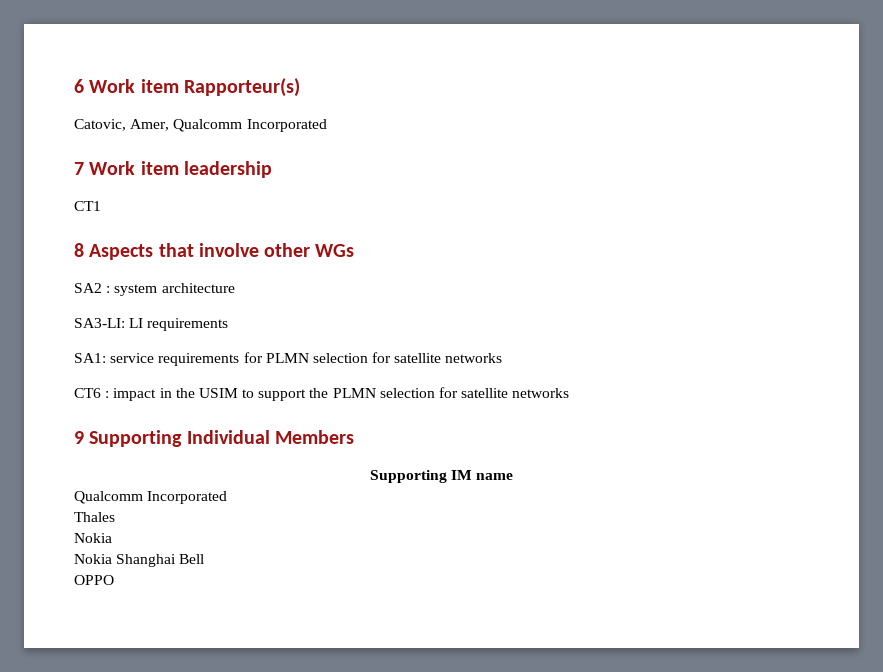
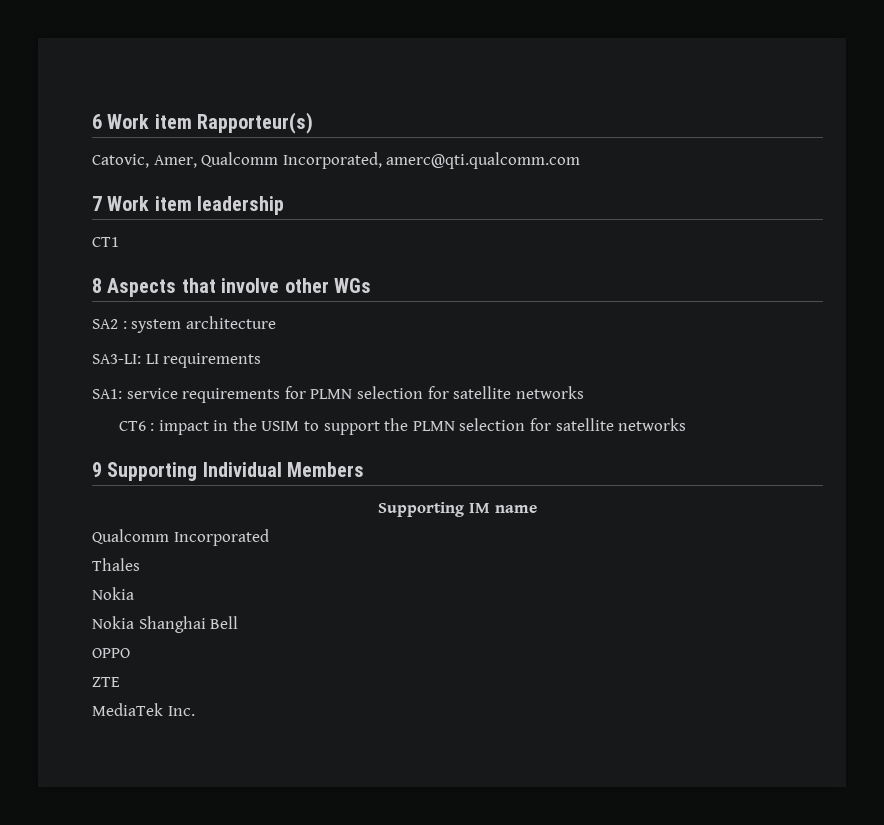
- Catovic, Amer, Qualcomm Incorporated
+ Catovic, Amer, Qualcomm Incorporated, amerc@qti.qualcomm.com
+ ZTE
+ MediaTek Inc.

